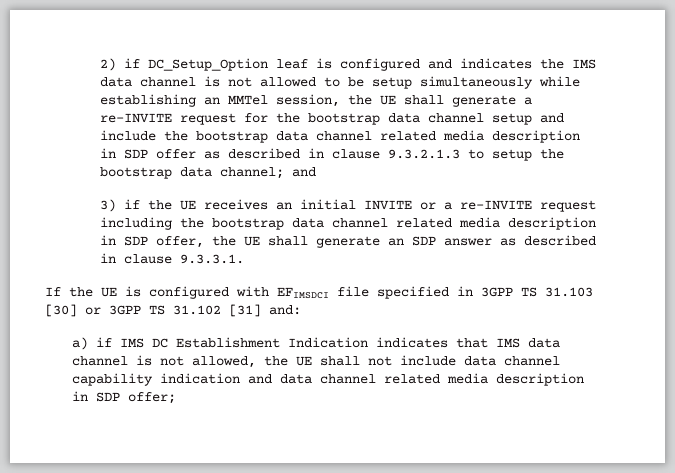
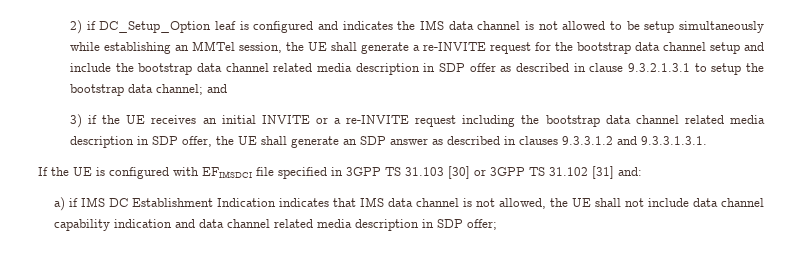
- 2) if DC_Setup_Option leaf is configured and indicates the IMS data channel is not allowed to be setup simultaneously while establishing an MMTel session, the UE shall generate a re-INVITE request for the bootstrap data channel setup and include the bootstrap data channel related media description in SDP offer as described in clause 9.3.2.1.3 to setup the bootstrap data channel; and
+ 2) if DC_Setup_Option leaf is configured and indicates the IMS data channel is not allowed to be setup simultaneously while establishing an MMTel session, the UE shall generate a re-INVITE request for the bootstrap data channel setup and include the bootstrap data channel related media description in SDP offer as described in clause 9.3.2.1.3.1 to setup the bootstrap data channel; and
- 3) if the UE receives an initial INVITE or a re-INVITE request including the bootstrap data channel related media description in SDP offer, the UE shall generate an SDP answer as described in clause 9.3.3.1.
+ 3) if the UE receives an initial INVITE or a re-INVITE request including the bootstrap data channel related media description in SDP offer, the UE shall generate an SDP answer as described in clauses 9.3.3.1.2 and 9.3.3.1.3.1.

